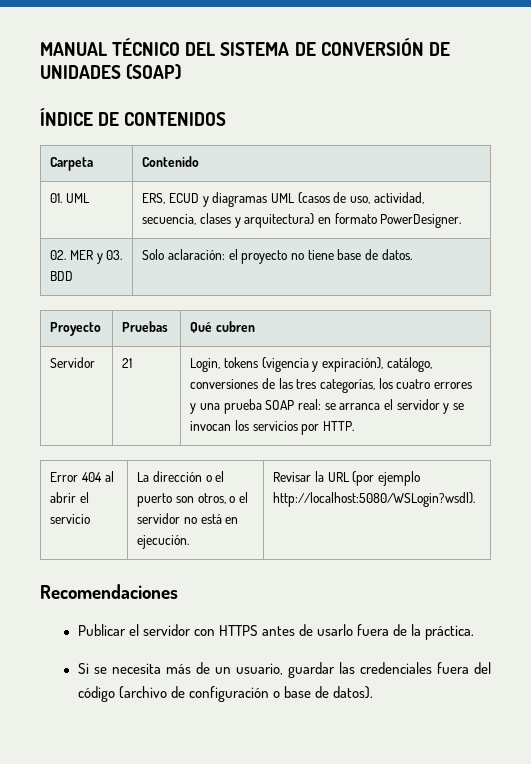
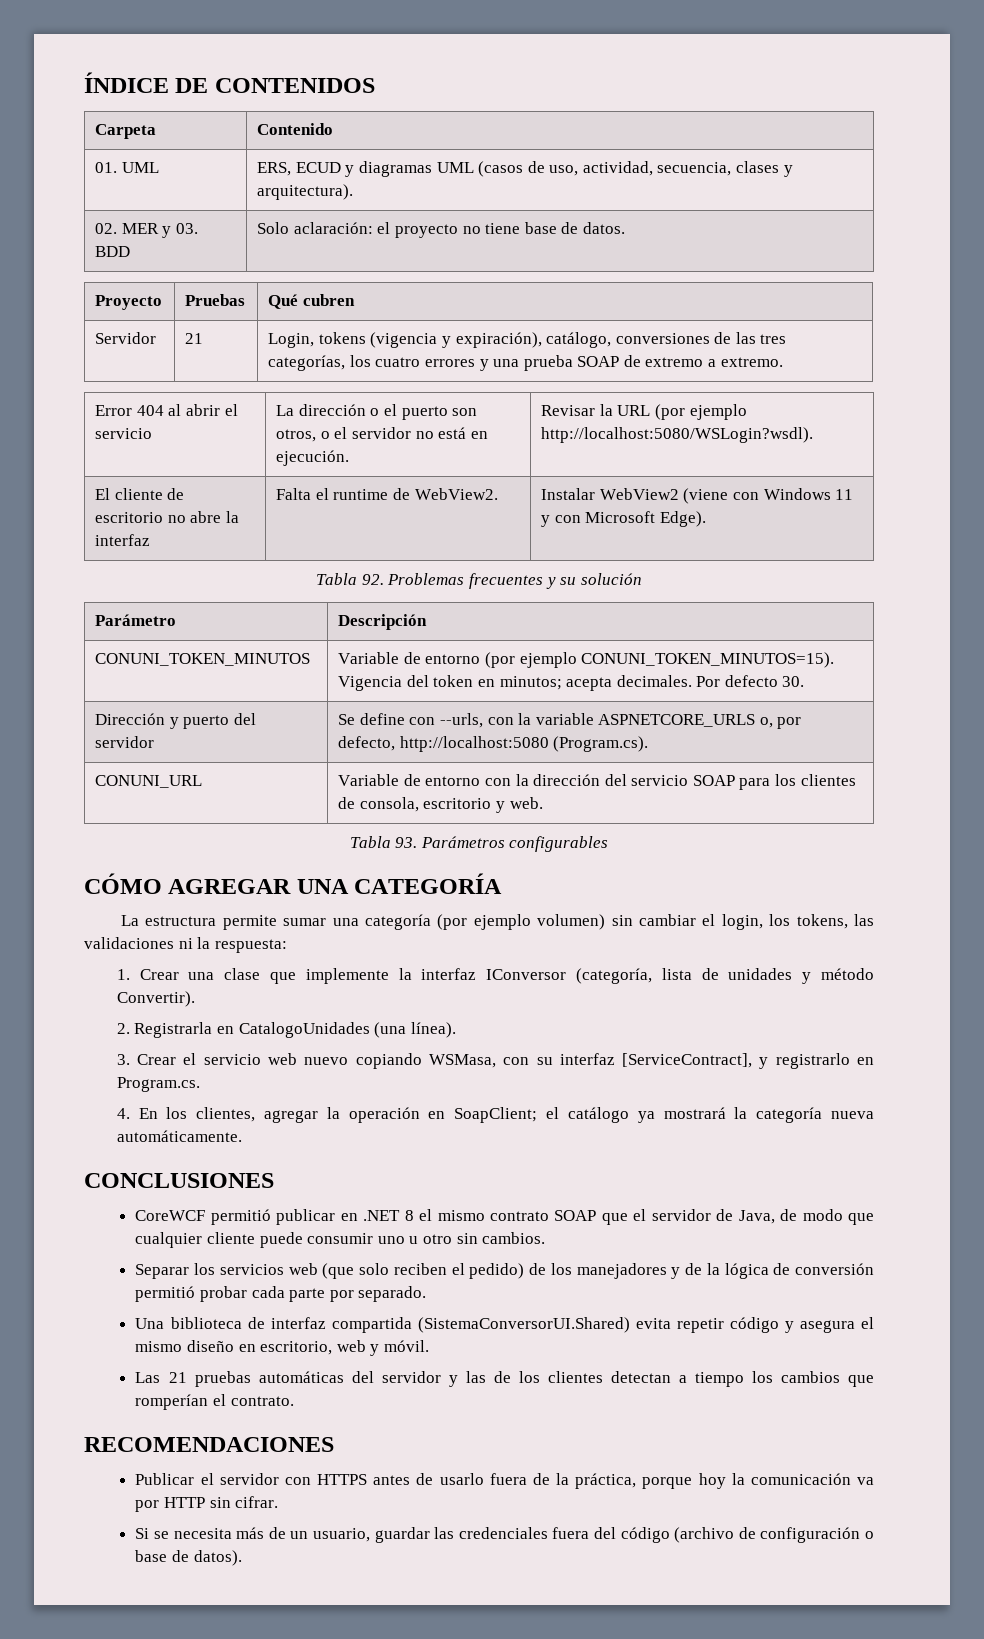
- MANUAL TÉCNICO DEL SISTEMA DE CONVERSIÓN DE UNIDADES (SOAP)
- 01. UML | ERS, ECUD y diagramas UML (casos de uso, actividad, secuencia, clases y arquitectura) en formato PowerDesigner.
+ 01. UML | ERS, ECUD y diagramas UML (casos de uso, actividad, secuencia, clases y arquitectura).
- Servidor | 21 | Login, tokens (vigencia y expiración), catálogo, conversiones de las tres categorías, los cuatro errores y una prueba SOAP real: se arranca el servidor y se invocan los servicios por HTTP.
+ Servidor | 21 | Login, tokens (vigencia y expiración), catálogo, conversiones de las tres categorías, los cuatro errores y una prueba SOAP de extremo a extremo.
- Recomendaciones
+ El cliente de escritorio no abre la interfaz | Falta el runtime de WebView2. | Instalar WebView2 (viene con Windows 11 y con Microsoft Edge).
+ Tabla 92. Problemas frecuentes y su solución
+ Parámetro | Descripción
+ CONUNI_TOKEN_MINUTOS | Variable de entorno (por ejemplo CONUNI_TOKEN_MINUTOS=15). Vigencia del token en minutos; acepta decimales. Por defecto 30.
+ Dirección y puerto del servidor | Se define con --urls, con la variable ASPNETCORE_URLS o, por defecto, http://localhost:5080 (Program.cs).
+ CONUNI_URL | Variable de entorno con la dirección del servicio SOAP para los clientes de consola, escritorio y web.
+ Tabla 93. Parámetros configurables
+ CÓMO AGREGAR UNA CATEGORÍA
+ La estructura permite sumar una categoría (por ejemplo volumen) sin cambiar el login, los tokens, las validaciones ni la respuesta:
+ 1. Crear una clase que implemente la interfaz IConversor (categoría, lista de unidades y método Convertir).
+ 2. Registrarla en CatalogoUnidades (una línea).
+ 3. Crear el servicio web nuevo copiando WSMasa, con su interfaz [ServiceContract], y registrarlo en Program.cs.
+ 4. En los clientes, agregar la operación en SoapClient; el catálogo ya mostrará la categoría nueva automáticamente.
+ CONCLUSIONES
+ CoreWCF permitió publicar en .NET 8 el mismo contrato SOAP que el servidor de Java, de modo que cualquier cliente puede consumir uno u otro sin cambios.
+ Separar los servicios web (que solo reciben el pedido) de los manejadores y de la lógica de conversión permitió probar cada parte por separado.
+ Una biblioteca de interfaz compartida (SistemaConversorUI.Shared) evita repetir código y asegura el mismo diseño en escritorio, web y móvil.
+ Las 21 pruebas automáticas del servidor y las de los clientes detectan a tiempo los cambios que romperían el contrato.
+ RECOMENDACIONES
- Publicar el servidor con HTTPS antes de usarlo fuera de la práctica.
+ Publicar el servidor con HTTPS antes de usarlo fuera de la práctica, porque hoy la comunicación va por HTTP sin cifrar.

